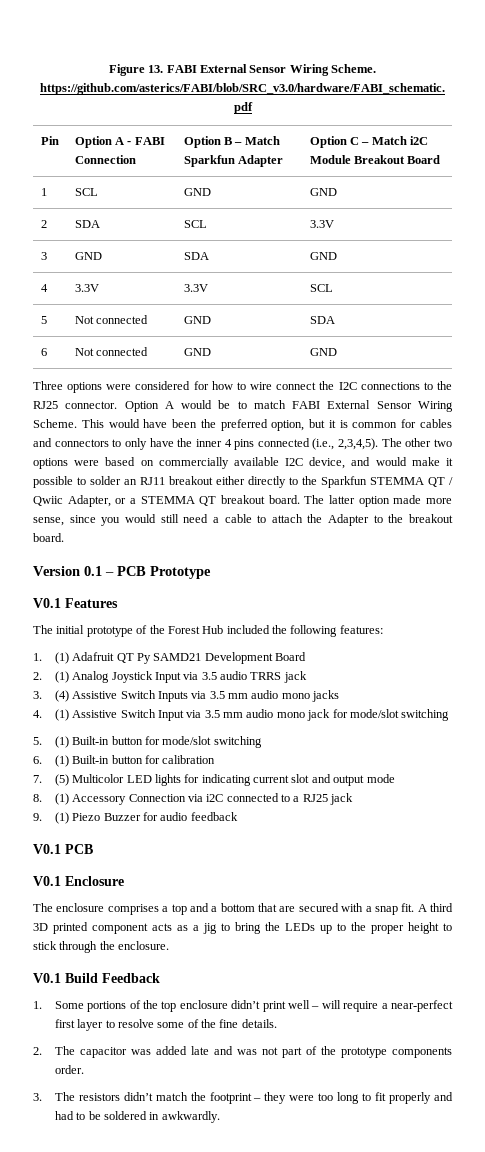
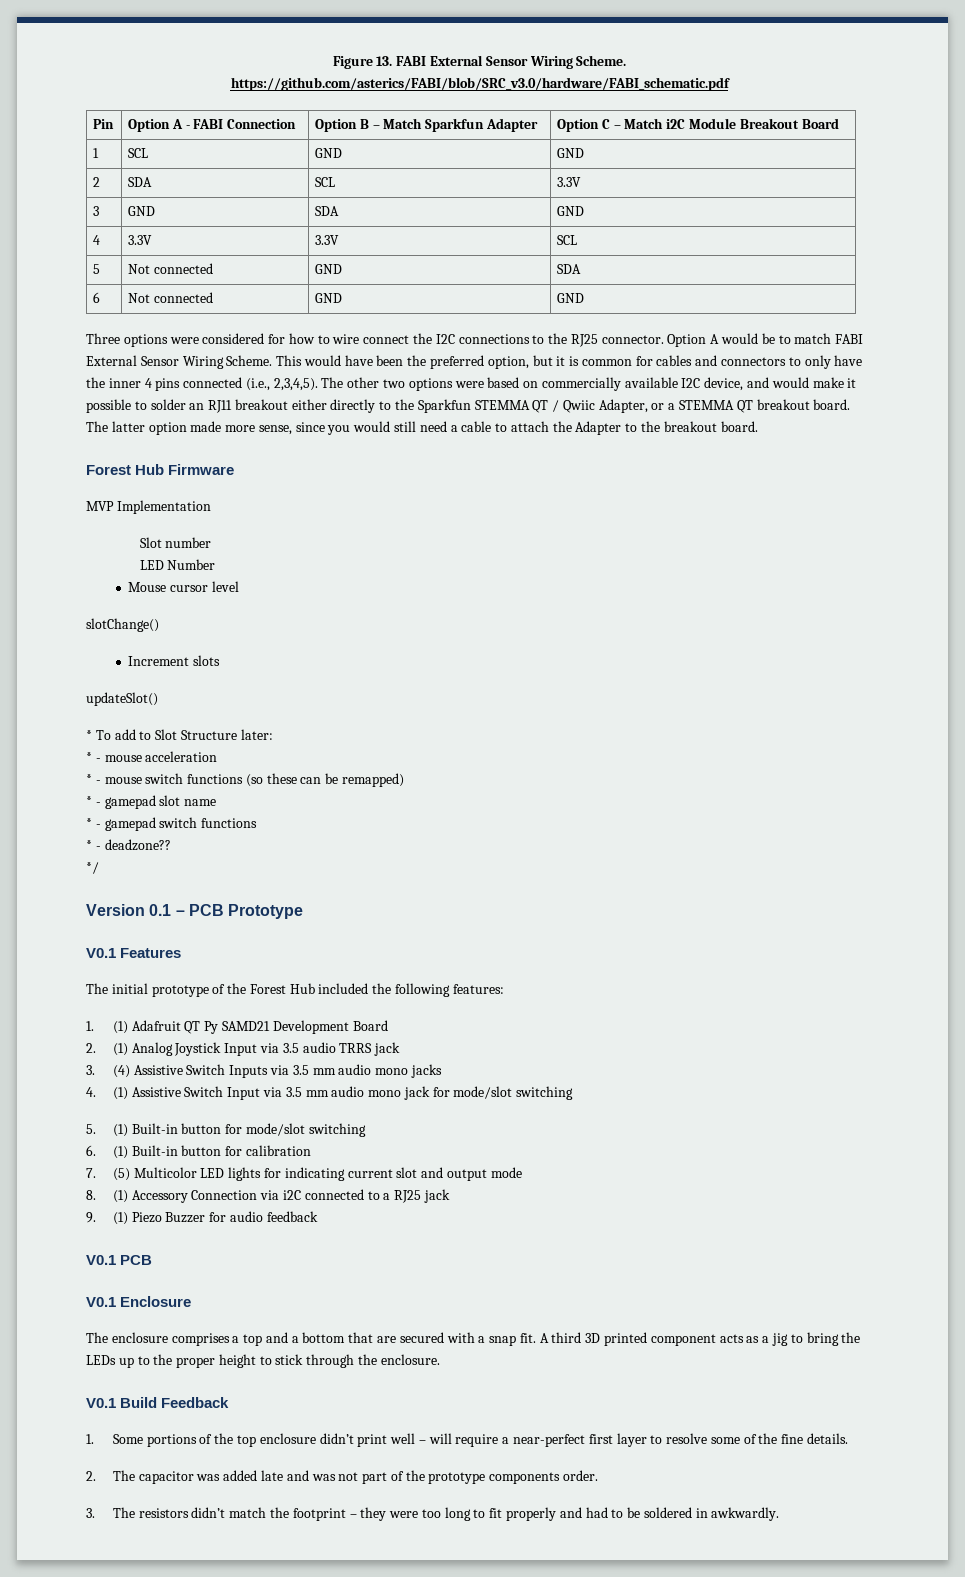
+ Forest Hub Firmware
+ MVP Implementation
+ Slot number
+ LED Number
+ Mouse cursor level
+ slotChange()
+ Increment slots
+ updateSlot()
+ * To add to Slot Structure later:
+ * - mouse acceleration
+ * - mouse switch functions (so these can be remapped)
+ * - gamepad slot name
+ * - gamepad switch functions
+ * - deadzone??
+ */

